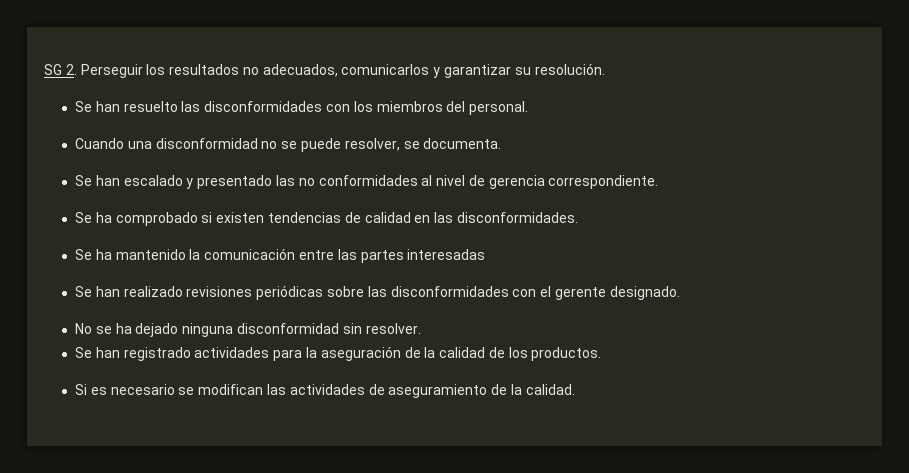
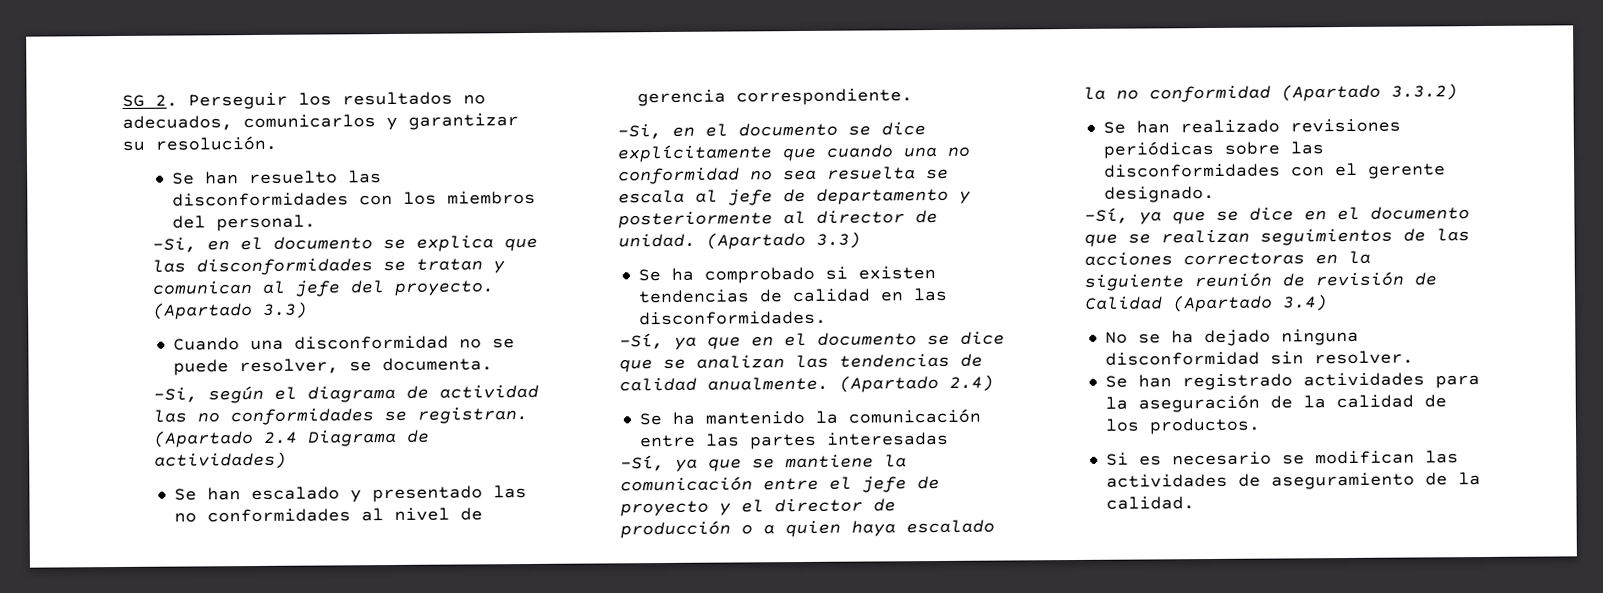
+ -Si, en el documento se explica que las disconformidades se tratan y comunican al jefe del proyecto. (Apartado 3.3)
+ -Si, según el diagrama de actividad las no conformidades se registran. (Apartado 2.4 Diagrama de actividades)
+ -Si, en el documento se dice explícitamente que cuando una no conformidad no sea resuelta se escala al jefe de departamento y posteriormente al director de unidad. (Apartado 3.3)
+ -Sí, ya que en el documento se dice que se analizan las tendencias de calidad anualmente. (Apartado 2.4)
+ -Sí, ya que se mantiene la comunicación entre el jefe de proyecto y el director de producción o a quien haya escalado la no conformidad (Apartado 3.3.2)
+ -Sí, ya que se dice en el documento que se realizan seguimientos de las acciones correctoras en la siguiente reunión de revisión de Calidad (Apartado 3.4)

